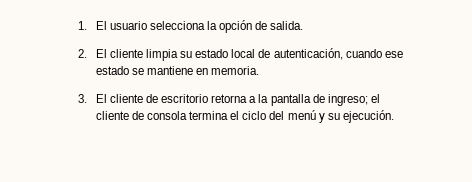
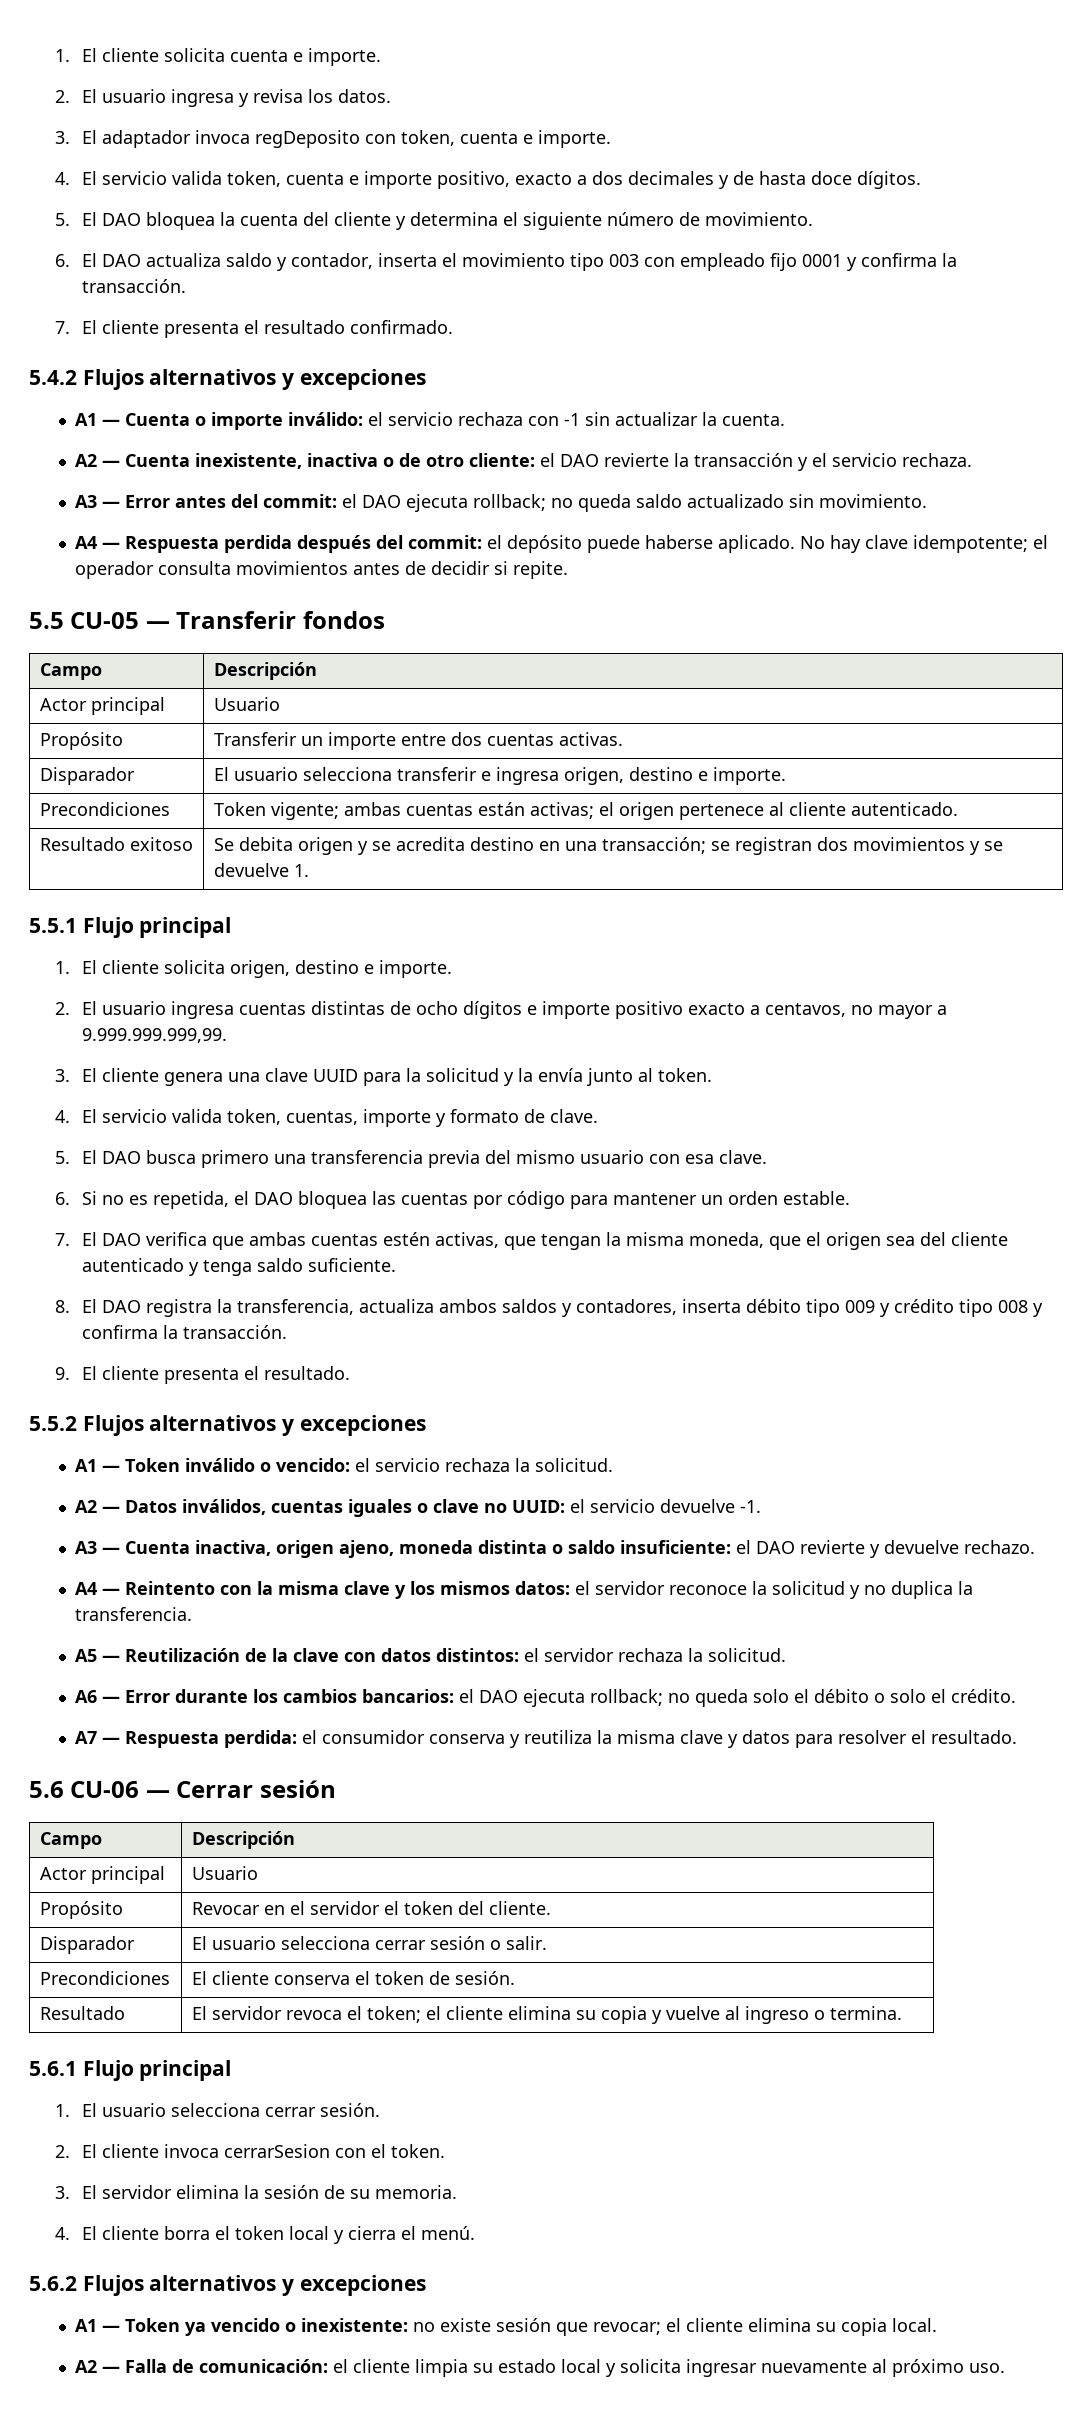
- 1. El usuario selecciona la opción de salida.
- 2. El cliente limpia su estado local de autenticación, cuando ese estado se mantiene en memoria.
- 3. El cliente de escritorio retorna a la pantalla de ingreso; el cliente de consola termina el ciclo del menú y su ejecución.
+ 1. El cliente solicita cuenta e importe.
+ 2. El usuario ingresa y revisa los datos.
+ 3. El adaptador invoca regDeposito con token, cuenta e importe.
+ 4. El servicio valida token, cuenta e importe positivo, exacto a dos decimales y de hasta doce dígitos.
+ 5. El DAO bloquea la cuenta del cliente y determina el siguiente número de movimiento.
+ 6. El DAO actualiza saldo y contador, inserta el movimiento tipo 003 con empleado fijo 0001 y confirma la transacción.
+ 7. El cliente presenta el resultado confirmado.
+ 5.4.2 Flujos alternativos y excepciones
+ A1 — Cuenta o importe inválido: el servicio rechaza con -1 sin actualizar la cuenta.
+ A2 — Cuenta inexistente, inactiva o de otro cliente: el DAO revierte la transacción y el servicio rechaza.
+ A3 — Error antes del commit: el DAO ejecuta rollback; no queda saldo actualizado sin movimiento.
+ A4 — Respuesta perdida después del commit: el depósito puede haberse aplicado. No hay clave idempotente; el operador consulta movimientos antes de decidir si repite.
+ 5.5 CU-05 — Transferir fondos
+ Campo | Descripción
+ Actor principal | Usuario
+ Propósito | Transferir un importe entre dos cuentas activas.
+ Disparador | El usuario selecciona transferir e ingresa origen, destino e importe.
+ Precondiciones | Token vigente; ambas cuentas están activas; el origen pertenece al cliente autenticado.
+ Resultado exitoso | Se debita origen y se acredita destino en una transacción; se registran dos movimientos y se devuelve 1.
+ 5.5.1 Flujo principal
+ 1. El cliente solicita origen, destino e importe.
+ 2. El usuario ingresa cuentas distintas de ocho dígitos e importe positivo exacto a centavos, no mayor a 9.999.999.999,99.
+ 3. El cliente genera una clave UUID para la solicitud y la envía junto al token.
+ 4. El servicio valida token, cuentas, importe y formato de clave.
+ 5. El DAO busca primero una transferencia previa del mismo usuario con esa clave.
+ 6. Si no es repetida, el DAO bloquea las cuentas por código para mantener un orden estable.
+ 7. El DAO verifica que ambas cuentas estén activas, que tengan la misma moneda, que el origen sea del cliente autenticado y tenga saldo suficiente.
+ 8. El DAO registra la transferencia, actualiza ambos saldos y contadores, inserta débito tipo 009 y crédito tipo 008 y confirma la transacción.
+ 9. El cliente presenta el resultado.
+ 5.5.2 Flujos alternativos y excepciones
+ A1 — Token inválido o vencido: el servicio rechaza la solicitud.
+ A2 — Datos inválidos, cuentas iguales o clave no UUID: el servicio devuelve -1.
+ A3 — Cuenta inactiva, origen ajeno, moneda distinta o saldo insuficiente: el DAO revierte y devuelve rechazo.
+ A4 — Reintento con la misma clave y los mismos datos: el servidor reconoce la solicitud y no duplica la transferencia.
+ A5 — Reutilización de la clave con datos distintos: el servidor rechaza la solicitud.
+ A6 — Error durante los cambios bancarios: el DAO ejecuta rollback; no queda solo el débito o solo el crédito.
+ A7 — Respuesta perdida: el consumidor conserva y reutiliza la misma clave y datos para resolver el resultado.
+ 5.6 CU-06 — Cerrar sesión
+ Campo | Descripción
+ Actor principal | Usuario
+ Propósito | Revocar en el servidor el token del cliente.
+ Disparador | El usuario selecciona cerrar sesión o salir.
+ Precondiciones | El cliente conserva el token de sesión.
+ Resultado | El servidor revoca el token; el cliente elimina su copia y vuelve al ingreso o termina.
+ 5.6.1 Flujo principal
+ 1. El usuario selecciona cerrar sesión.
+ 2. El cliente invoca cerrarSesion con el token.
+ 3. El servidor elimina la sesión de su memoria.
+ 4. El cliente borra el token local y cierra el menú.
+ 5.6.2 Flujos alternativos y excepciones
+ A1 — Token ya vencido o inexistente: no existe sesión que revocar; el cliente elimina su copia local.
+ A2 — Falla de comunicación: el cliente limpia su estado local y solicita ingresar nuevamente al próximo uso.

